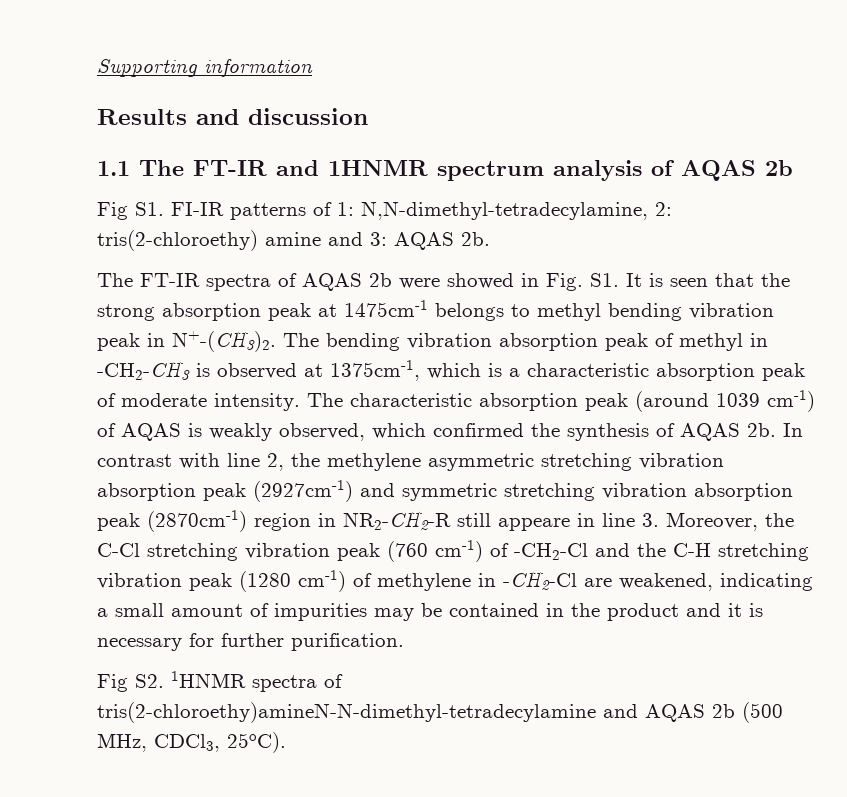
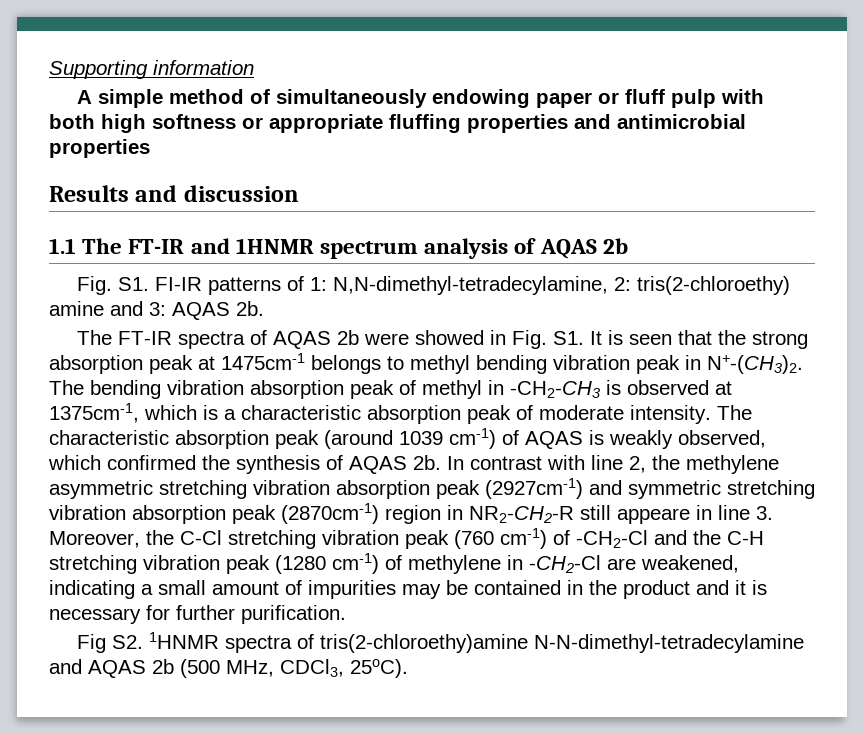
+ A simple method of simultaneously endowing paper or fluff pulp with both high softness or appropriate fluffing properties and antimicrobial properties
- Fig S1. FI-IR patterns of 1: N,N-dimethyl-tetradecylamine, 2: tris(2-chloroethy) amine and 3: AQAS 2b.
+ Fig. S1. FI-IR patterns of 1: N,N-dimethyl-tetradecylamine, 2: tris(2-chloroethy) amine and 3: AQAS 2b.
- Fig S2. 1HNMR spectra of tris(2-chloroethy)amineN-N-dimethyl-tetradecylamine and AQAS 2b (500 MHz, CDCl3, 25oC).
+ Fig S2. 1HNMR spectra of tris(2-chloroethy)amine N-N-dimethyl-tetradecylamine and AQAS 2b (500 MHz, CDCl3, 25oC).

